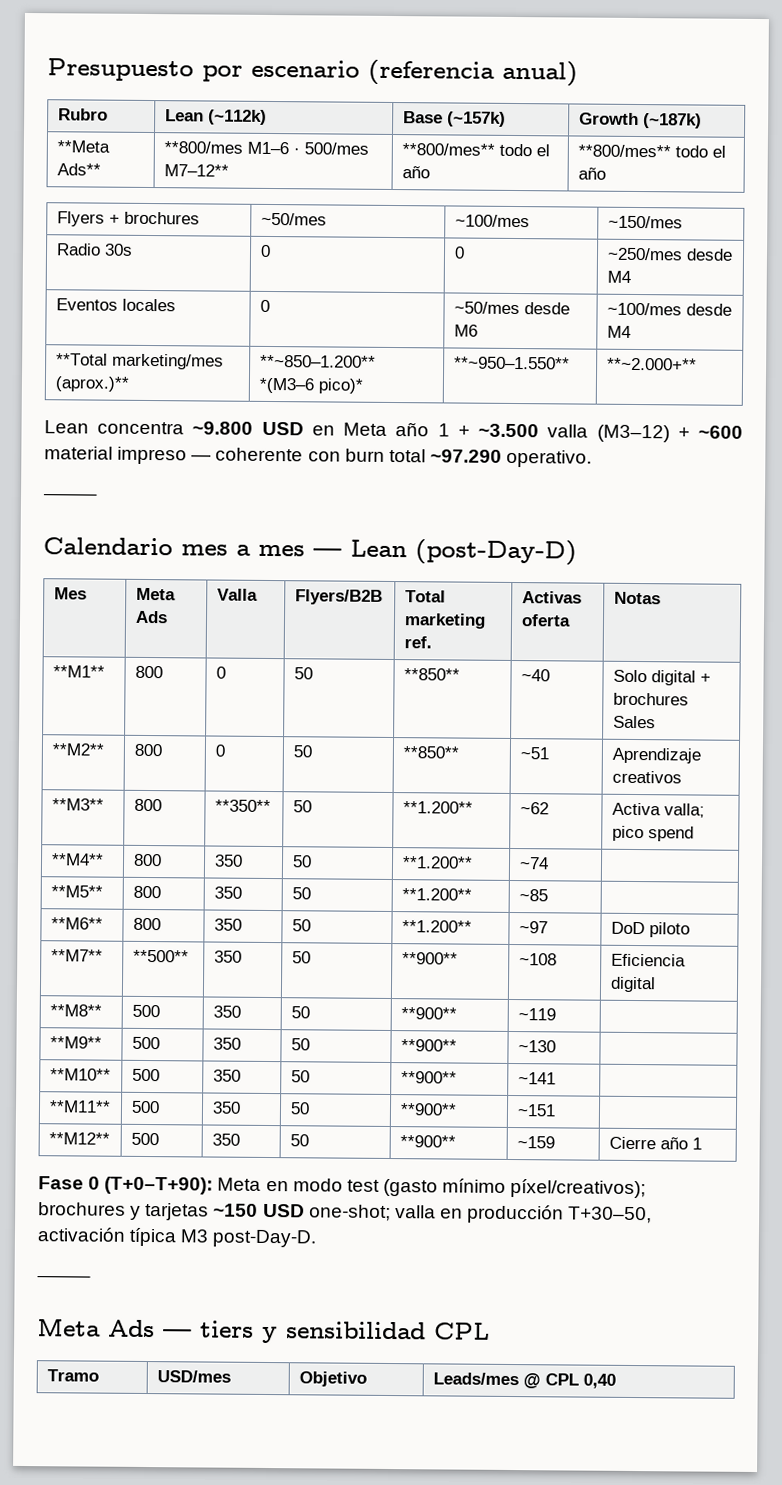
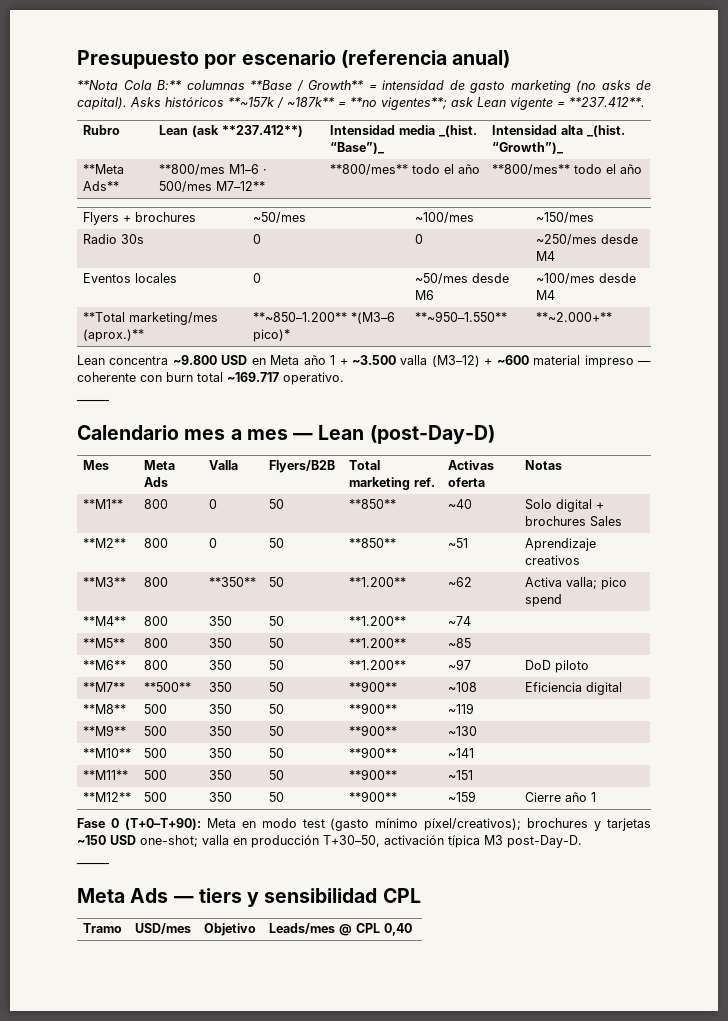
- Rubro | Lean (~112k) | Base (~157k) | Growth (~187k)
+ **Nota Cola B:** columnas **Base / Growth** = intensidad de gasto marketing (no asks de capital). Asks históricos **~157k / ~187k** = **no vigentes**; ask Lean vigente = **237.412**.
+ Rubro | Lean (ask **237.412**) | Intensidad media _(hist. “Base”)_ | Intensidad alta _(hist. “Growth”)_
- Lean concentra ~9.800 USD en Meta año 1 + ~3.500 valla (M3–12) + ~600 material impreso — coherente con burn total ~97.290 operativo.
+ Lean concentra ~9.800 USD en Meta año 1 + ~3.500 valla (M3–12) + ~600 material impreso — coherente con burn total ~169.717 operativo.

